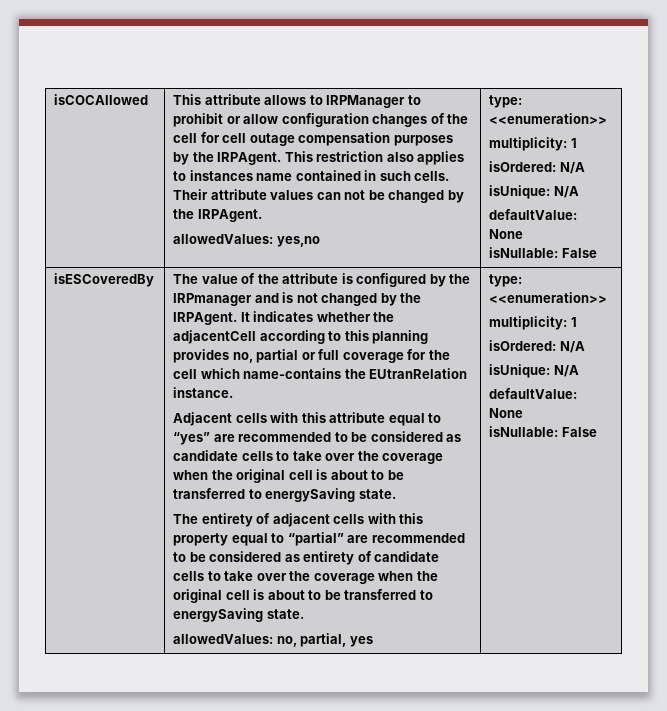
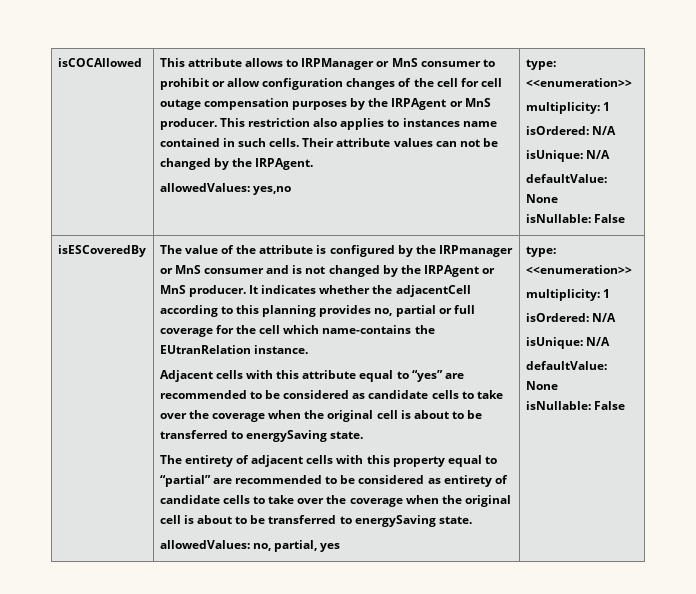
- This attribute allows to IRPManager to prohibit or allow configuration changes of the cell for cell outage compensation purposes by the IRPAgent.
+ This attribute allows to IRPManager or MnS consumer to prohibit or allow configuration changes of the cell for cell outage compensation purposes by the IRPAgent or MnS producer.
- The value of the attribute is configured by the IRPmanager and is not changed by the IRPAgent.
+ The value of the attribute is configured by the IRPmanager or MnS consumer and is not changed by the IRPAgent or MnS producer.

